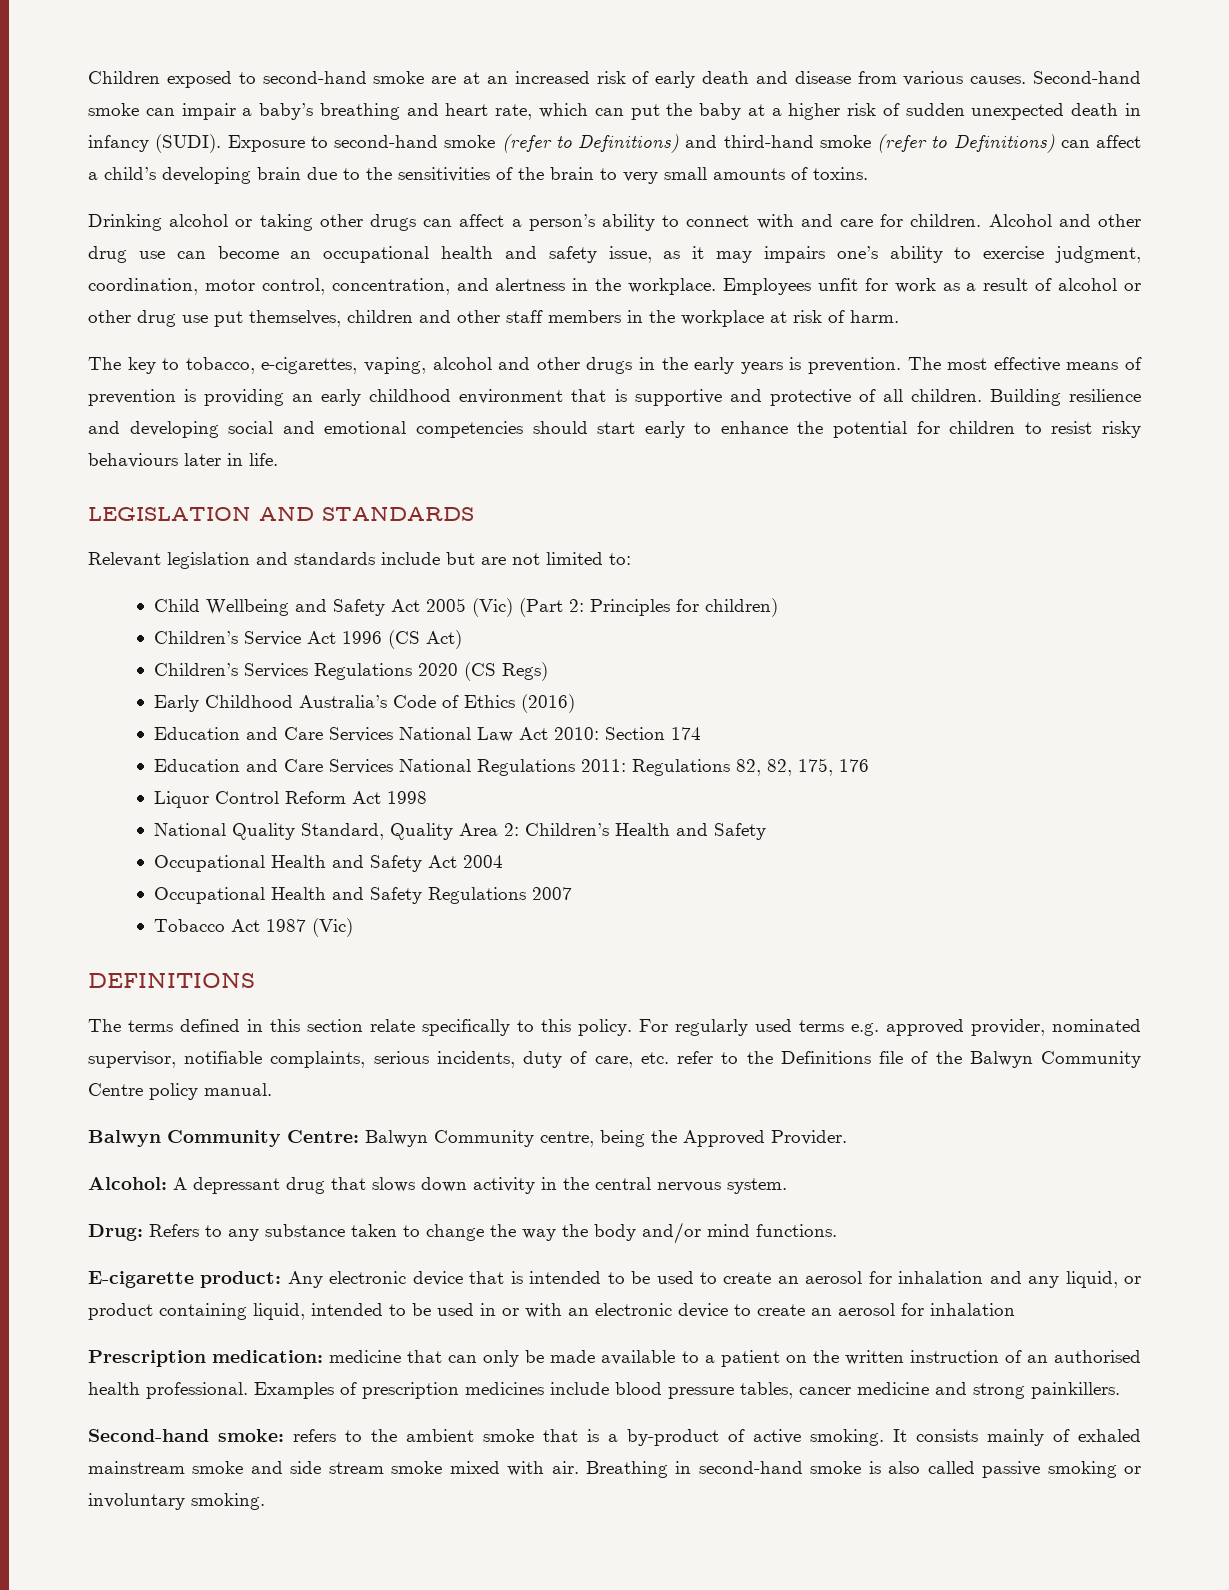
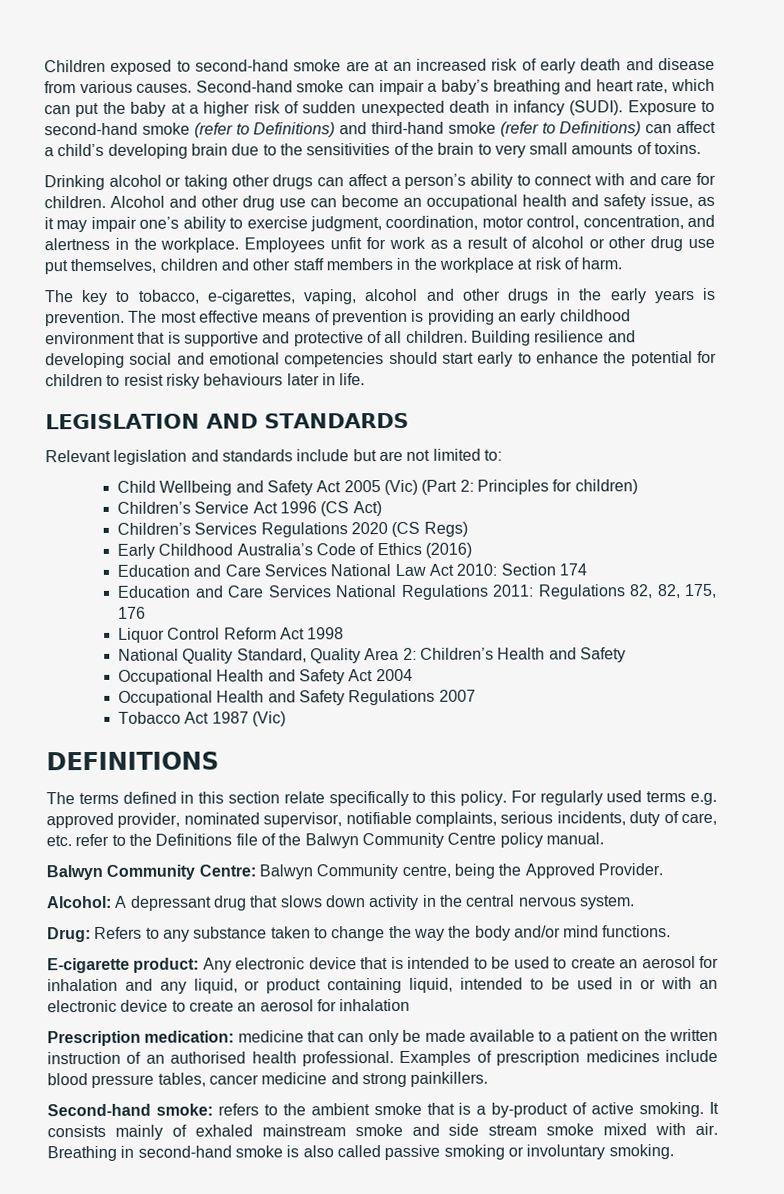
- Alcohol and other drug use can become an occupational health and safety issue, as it may impairs one’s ability to exercise judgment, coordination, motor control, concentration, and alertness in the workplace.
+ Alcohol and other drug use can become an occupational health and safety issue, as it may impair one’s ability to exercise judgment, coordination, motor control, concentration, and alertness in the workplace.

